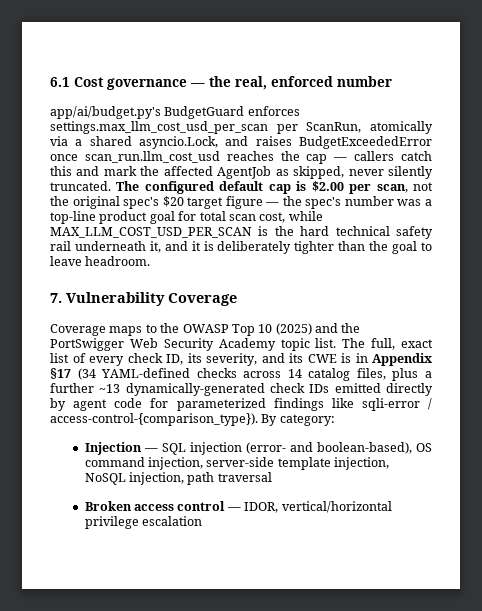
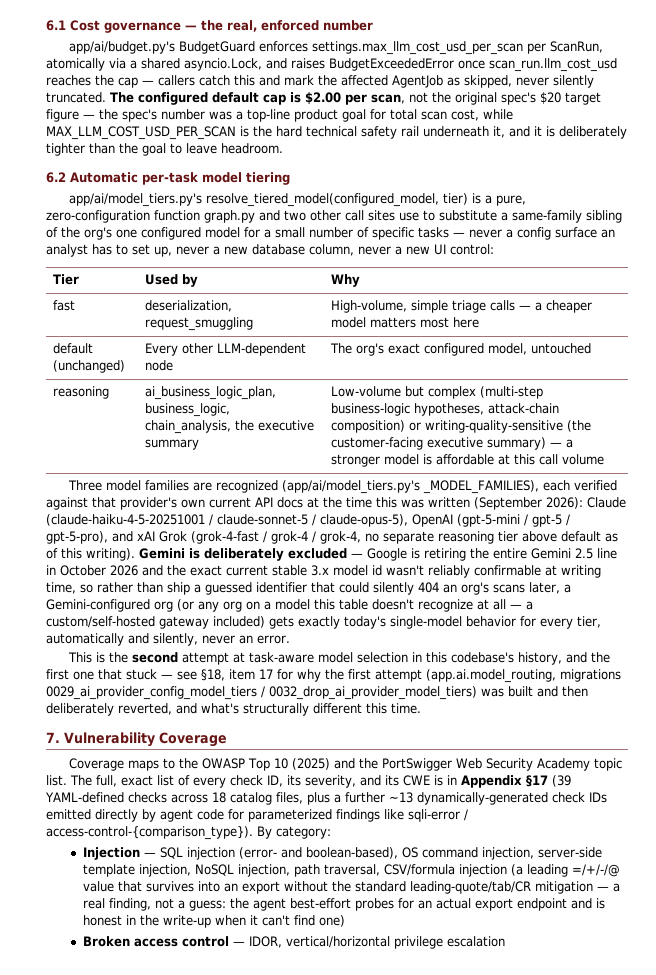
+ 6.2 Automatic per-task model tiering
+ app/ai/model_tiers.py's resolve_tiered_model(configured_model, tier) is a pure, zero-configuration function graph.py and two other call sites use to substitute a same-family sibling of the org's one configured model for a small number of specific tasks — never a config surface an analyst has to set up, never a new database column, never a new UI control:
+ Tier | Used by | Why
+ fast | deserialization, request_smuggling | High-volume, simple triage calls — a cheaper model matters most here
+ default (unchanged) | Every other LLM-dependent node | The org's exact configured model, untouched
+ reasoning | ai_business_logic_plan, business_logic, chain_analysis, the executive summary | Low-volume but complex (multi-step business-logic hypotheses, attack-chain composition) or writing-quality-sensitive (the customer-facing executive summary) — a stronger model is affordable at this call volume
+ Three model families are recognized (app/ai/model_tiers.py's _MODEL_FAMILIES), each verified against that provider's own current API docs at the time this was written (September 2026): Claude (claude-haiku-4-5-20251001 / claude-sonnet-5 / claude-opus-5), OpenAI (gpt-5-mini / gpt-5 / gpt-5-pro), and xAI Grok (grok-4-fast / grok-4 / grok-4, no separate reasoning tier above default as of this writing). Gemini is deliberately excluded — Google is retiring the entire Gemini 2.5 line in October 2026 and the exact current stable 3.x model id wasn't reliably confirmable at writing time, so rather than ship a guessed identifier that could silently 404 an org's scans later, a Gemini-configured org (or any org on a model this table doesn't recognize at all — a custom/self-hosted gateway included) gets exactly today's single-model behavior for every tier, automatically and silently, never an error.
+ This is the second attempt at task-aware model selection in this codebase's history, and the first one that stuck — see §18, item 17 for why the first attempt (app.ai.model_routing, migrations 0029_ai_provider_config_model_tiers / 0032_drop_ai_provider_model_tiers) was built and then deliberately reverted, and what's structurally different this time.
- The full, exact list of every check ID, its severity, and its CWE is in Appendix §17 (34 YAML-defined checks across 14 catalog files, plus a further ~13 dynamically-generated check IDs emitted directly by agent code for parameterized findings like sqli-error / access-control-{comparison_type}).
+ The full, exact list of every check ID, its severity, and its CWE is in Appendix §17 (39 YAML-defined checks across 18 catalog files, plus a further ~13 dynamically-generated check IDs emitted directly by agent code for parameterized findings like sqli-error / access-control-{comparison_type}).
- Injection — SQL injection (error- and boolean-based), OS command injection, server-side template injection, NoSQL injection, path traversal
+ Injection — SQL injection (error- and boolean-based), OS command injection, server-side template injection, NoSQL injection, path traversal, CSV/formula injection (a leading =/+/-/@ value that survives into an export without the standard leading-quote/tab/CR mitigation — a real finding, not a guess: the agent best-effort probes for an actual export endpoint and is honest in the write-up when it can't find one)

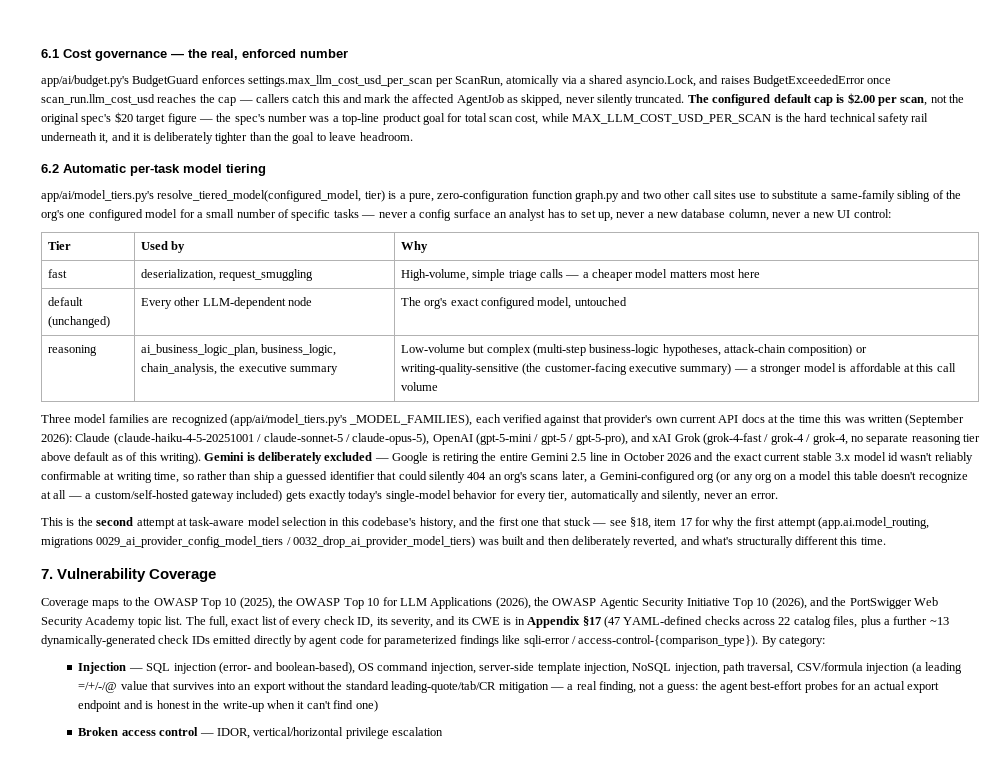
- Coverage maps to the OWASP Top 10 (2025) and the PortSwigger Web Security Academy topic list.
+ Coverage maps to the OWASP Top 10 (2025), the OWASP Top 10 for LLM Applications (2026), the OWASP Agentic Security Initiative Top 10 (2026), and the PortSwigger Web Security Academy topic list.
- The full, exact list of every check ID, its severity, and its CWE is in Appendix §17 (39 YAML-defined checks across 18 catalog files, plus a further ~13 dynamically-generated check IDs emitted directly by agent code for parameterized findings like sqli-error / access-control-{comparison_type}).
+ The full, exact list of every check ID, its severity, and its CWE is in Appendix §17 (47 YAML-defined checks across 22 catalog files, plus a further ~13 dynamically-generated check IDs emitted directly by agent code for parameterized findings like sqli-error / access-control-{comparison_type}).

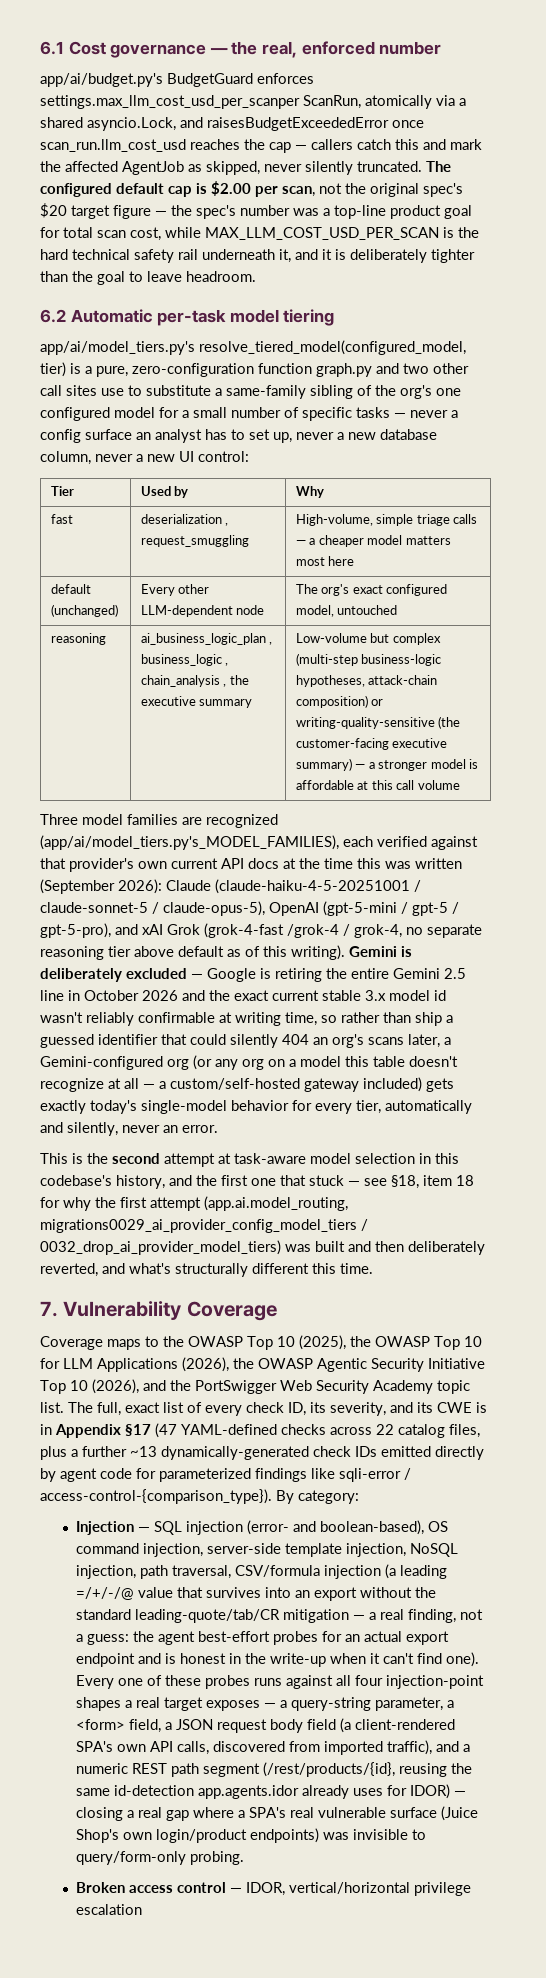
- app/ai/budget.py's BudgetGuard enforces settings.max_llm_cost_usd_per_scan per ScanRun, atomically via a shared asyncio.Lock, and raises BudgetExceededError once scan_run.llm_cost_usd reaches the cap — callers catch this and mark the affected AgentJob as skipped, never silently truncated.
+ app/ai/budget.py's BudgetGuard enforces settings.max_llm_cost_usd_per_scanper ScanRun, atomically via a shared asyncio.Lock, and raisesBudgetExceededError once scan_run.llm_cost_usd reaches the cap — callers catch this and mark the affected AgentJob as skipped, never silently truncated.
- fast | deserialization, request_smuggling | High-volume, simple triage calls — a cheaper model matters most here
+ fast | deserialization , request_smuggling | High-volume, simple triage calls — a cheaper model matters most here
- reasoning | ai_business_logic_plan, business_logic, chain_analysis, the executive summary | Low-volume but complex (multi-step business-logic hypotheses, attack-chain composition) or writing-quality-sensitive (the customer-facing executive summary) — a stronger model is affordable at this call volume
+ reasoning | ai_business_logic_plan , business_logic , chain_analysis , the executive summary | Low-volume but complex (multi-step business-logic hypotheses, attack-chain composition) or writing-quality-sensitive (the customer-facing executive summary) — a stronger model is affordable at this call volume
- Three model families are recognized (app/ai/model_tiers.py's _MODEL_FAMILIES), each verified against that provider's own current API docs at the time this was written (September 2026): Claude (claude-haiku-4-5-20251001 / claude-sonnet-5 / claude-opus-5), OpenAI (gpt-5-mini / gpt-5 / gpt-5-pro), and xAI Grok (grok-4-fast / grok-4 / grok-4, no separate reasoning tier above default as of this writing).
+ Three model families are recognized (app/ai/model_tiers.py's_MODEL_FAMILIES), each verified against that provider's own current API docs at the time this was written (September 2026): Claude (claude-haiku-4-5-20251001 / claude-sonnet-5 / claude-opus-5), OpenAI (gpt-5-mini / gpt-5 / gpt-5-pro), and xAI Grok (grok-4-fast /grok-4 / grok-4, no separate reasoning tier above default as of this writing).
- This is the second attempt at task-aware model selection in this codebase's history, and the first one that stuck — see §18, item 17 for why the first attempt (app.ai.model_routing, migrations 0029_ai_provider_config_model_tiers / 0032_drop_ai_provider_model_tiers) was built and then deliberately reverted, and what's structurally different this time.
+ This is the second attempt at task-aware model selection in this codebase's history, and the first one that stuck — see §18, item 18 for why the first attempt (app.ai.model_routing, migrations0029_ai_provider_config_model_tiers / 0032_drop_ai_provider_model_tiers) was built and then deliberately reverted, and what's structurally different this time.
- Injection — SQL injection (error- and boolean-based), OS command injection, server-side template injection, NoSQL injection, path traversal, CSV/formula injection (a leading =/+/-/@ value that survives into an export without the standard leading-quote/tab/CR mitigation — a real finding, not a guess: the agent best-effort probes for an actual export endpoint and is honest in the write-up when it can't find one)
+ Injection — SQL injection (error- and boolean-based), OS command injection, server-side template injection, NoSQL injection, path traversal, CSV/formula injection (a leading =/+/-/@ value that survives into an export without the standard leading-quote/tab/CR mitigation — a real finding, not a guess: the agent best-effort probes for an actual export endpoint and is honest in the write-up when it can't find one). Every one of these probes runs against all four injection-point shapes a real target exposes — a query-string parameter, a <form> field, a JSON request body field (a client-rendered SPA's own API calls, discovered from imported traffic), and a numeric REST path segment (/rest/products/{id}, reusing the same id-detection app.agents.idor already uses for IDOR) — closing a real gap where a SPA's real vulnerable surface (Juice Shop's own login/product endpoints) was invisible to query/form-only probing.

